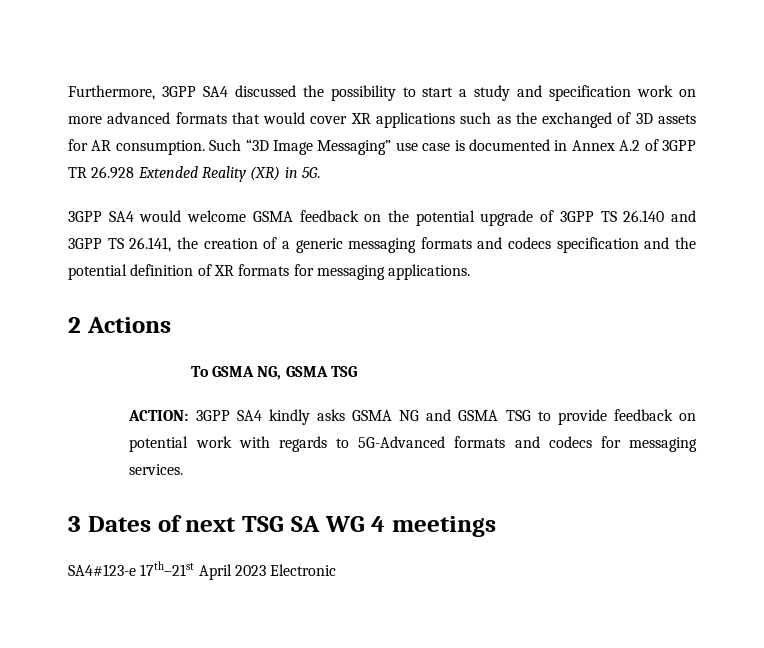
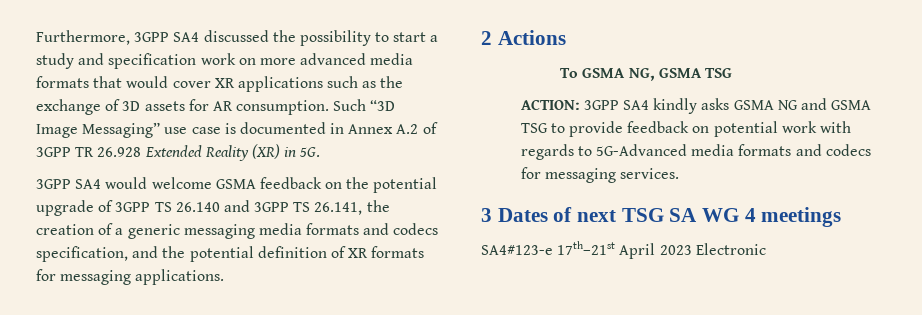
- Furthermore, 3GPP SA4 discussed the possibility to start a study and specification work on more advanced formats that would cover XR applications such as the exchanged of 3D assets for AR consumption.
+ Furthermore, 3GPP SA4 discussed the possibility to start a study and specification work on more advanced media formats that would cover XR applications such as the exchange of 3D assets for AR consumption.
- 3GPP SA4 would welcome GSMA feedback on the potential upgrade of 3GPP TS 26.140 and 3GPP TS 26.141, the creation of a generic messaging formats and codecs specification and the potential definition of XR formats for messaging applications.
+ 3GPP SA4 would welcome GSMA feedback on the potential upgrade of 3GPP TS 26.140 and 3GPP TS 26.141, the creation of a generic messaging media formats and codecs specification, and the potential definition of XR formats for messaging applications.
- ACTION: 3GPP SA4 kindly asks GSMA NG and GSMA TSG to provide feedback on potential work with regards to 5G-Advanced formats and codecs for messaging services.
+ ACTION: 3GPP SA4 kindly asks GSMA NG and GSMA TSG to provide feedback on potential work with regards to 5G-Advanced media formats and codecs for messaging services.

